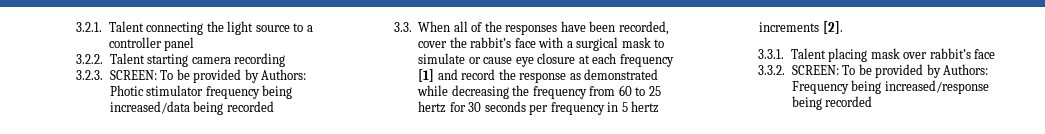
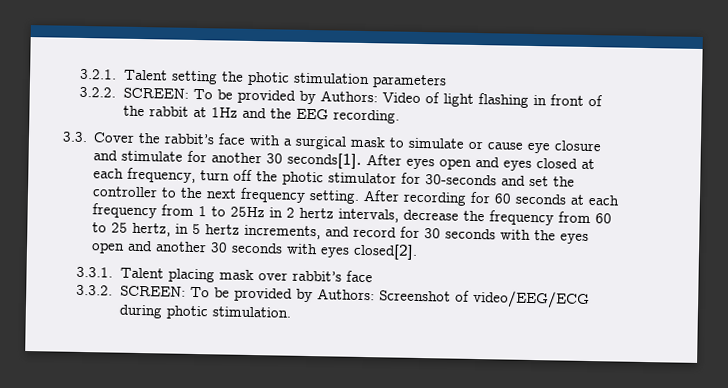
- 3.2.1. Talent connecting the light source to a controller panel
- 3.2.2. Talent starting camera recording
- 3.2.3. SCREEN: To be provided by Authors: Photic stimulator frequency being increased/data being recorded
- 3.3. When all of the responses have been recorded, cover the rabbit’s face with a surgical mask to simulate or cause eye closure at each frequency [1] and record the response as demonstrated while decreasing the frequency from 60 to 25 hertz for 30 seconds per frequency in 5 hertz increments [2].
+ 3.2.1. Talent setting the photic stimulation parameters
+ 3.2.2. SCREEN: To be provided by Authors: Video of light flashing in front of the rabbit at 1Hz and the EEG recording.
+ 3.3. Cover the rabbit’s face with a surgical mask to simulate or cause eye closure and stimulate for another 30 seconds[1]. After eyes open and eyes closed at each frequency, turn off the photic stimulator for 30-seconds and set the controller to the next frequency setting. After recording for 60 seconds at each frequency from 1 to 25Hz in 2 hertz intervals, decrease the frequency from 60 to 25 hertz, in 5 hertz increments, and record for 30 seconds with the eyes open and another 30 seconds with eyes closed[2].
- 3.3.2. SCREEN: To be provided by Authors: Frequency being increased/response being recorded
+ 3.3.2. SCREEN: To be provided by Authors: Screenshot of video/EEG/ECG during photic stimulation.

